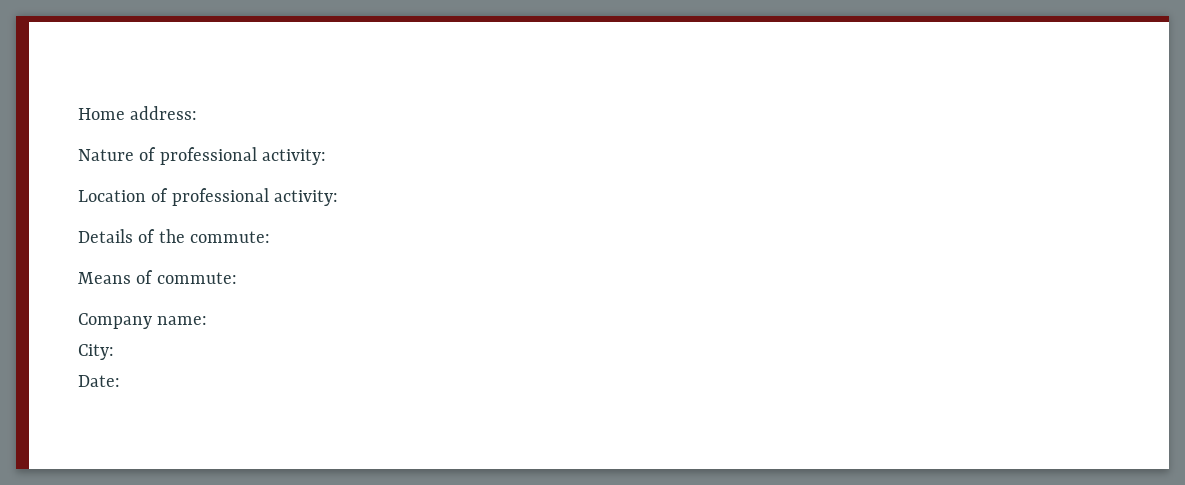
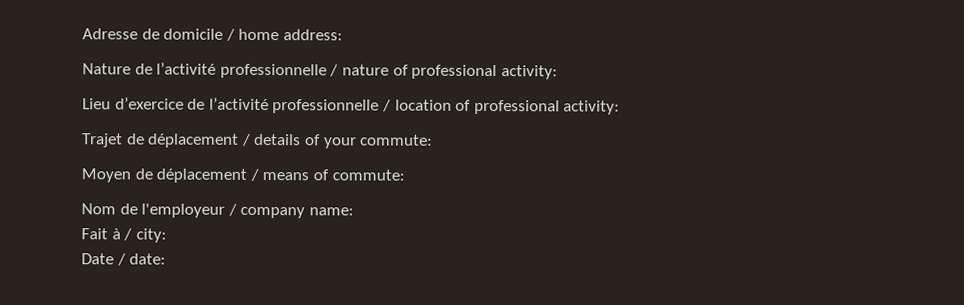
- Home address:
- Nature of professional activity:
- Location of professional activity:
- Details of the commute:
- Means of commute:
- Company name:
- City:
- Date:
+ Adresse de domicile / home address:
+ Nature de l’activité professionnelle / nature of professional activity:
+ Lieu d’exercice de l’activité professionnelle / location of professional activity:
+ Trajet de déplacement / details of your commute:
+ Moyen de déplacement / means of commute:
+ Nom de l'employeur / company name:
+ Fait à / city:
+ Date / date:

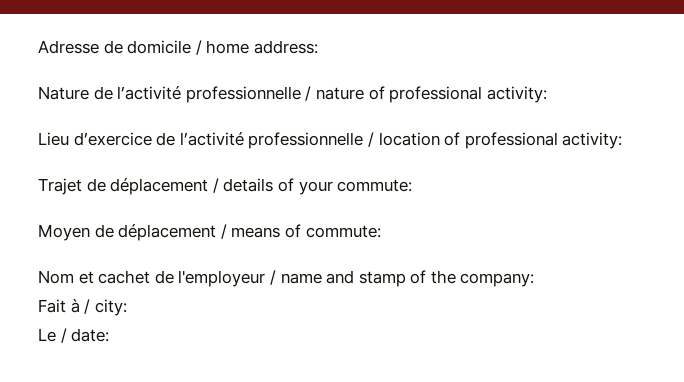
- Nom de l'employeur / company name:
+ Nom et cachet de l'employeur / name and stamp of the company:
- Date / date:
+ Le / date:

